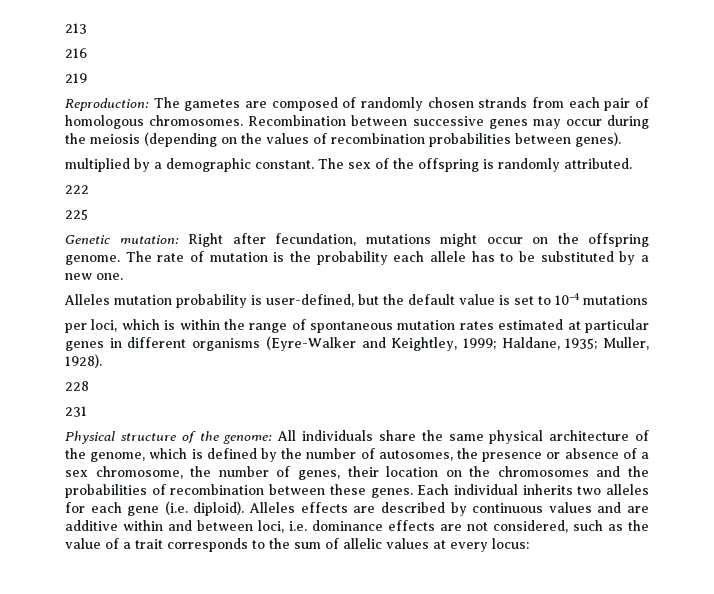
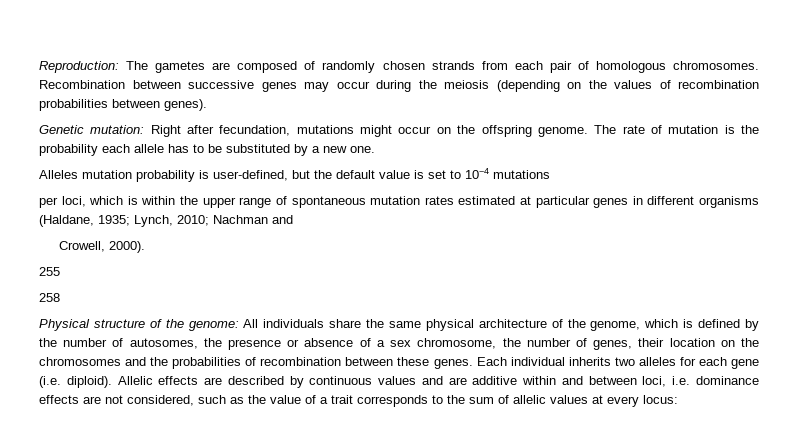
- 213
- 216
- 219
- multiplied by a demographic constant. The sex of the offspring is randomly attributed.
- 222
- 225
- per loci, which is within the range of spontaneous mutation rates estimated at particular genes in different organisms (Eyre-Walker and Keightley, 1999; Haldane, 1935; Muller, 1928).
- 228
- 231
+ per loci, which is within the upper range of spontaneous mutation rates estimated at particular genes in different organisms (Haldane, 1935; Lynch, 2010; Nachman and
+ Crowell, 2000).
+ 255
+ 258
- Alleles effects are described by continuous values and are additive within and between loci, i.e. dominance effects are not considered, such as the value of a trait corresponds to the sum of allelic values at every locus:
+ Allelic effects are described by continuous values and are additive within and between loci, i.e. dominance effects are not considered, such as the value of a trait corresponds to the sum of allelic values at every locus:

